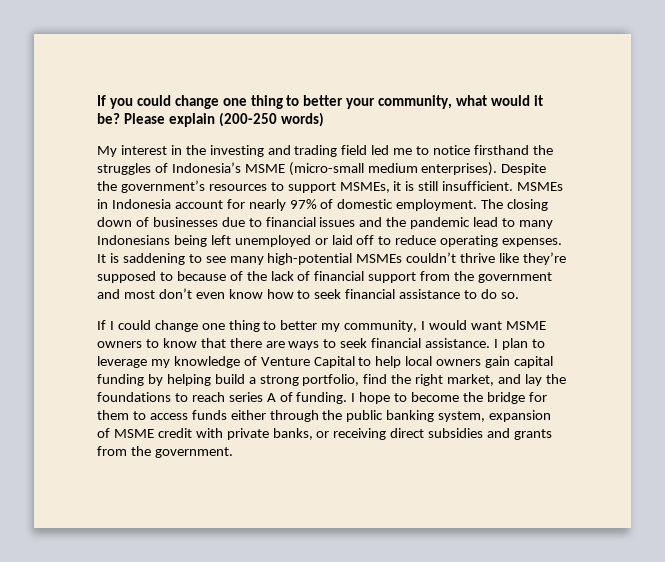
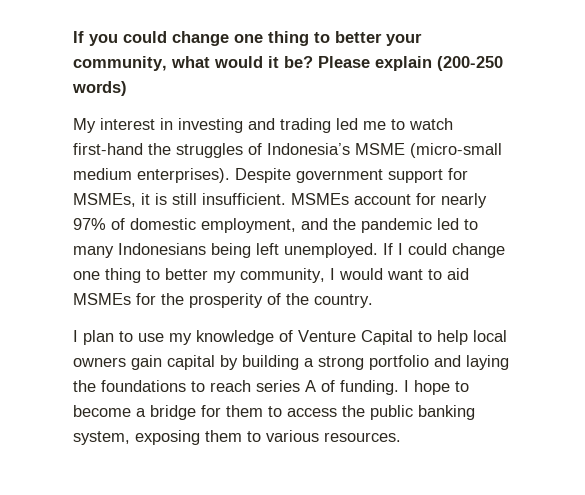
- My interest in the investing and trading field led me to notice firsthand the struggles of Indonesia’s MSME (micro-small medium enterprises).
+ My interest in investing and trading led me to watch first-hand the struggles of Indonesia’s MSME (micro-small medium enterprises).
- Despite the government’s resources to support MSMEs, it is still insufficient.
+ Despite government support for MSMEs, it is still insufficient.
- MSMEs in Indonesia account for nearly 97% of domestic employment. The closing down of businesses due to financial issues and the pandemic lead to many Indonesians being left unemployed or laid off to reduce operating expenses. It is saddening to see many high-potential MSMEs couldn’t thrive like they’re supposed to because of the lack of financial support from the government and most don’t even know how to seek financial assistance to do so.
- If I could change one thing to better my community, I would want MSME owners to know that there are ways to seek financial assistance. I plan to leverage my knowledge of Venture Capital to help local owners gain capital funding by helping build a strong portfolio, find the right market, and lay the foundations to reach series A of funding.
+ MSMEs account for nearly 97% of domestic employment, and the pandemic led to many Indonesians being left unemployed. If I could change one thing to better my community, I would want to aid MSMEs for the prosperity of the country.
+ I plan to use my knowledge of Venture Capital to help local owners gain capital by building a strong portfolio and laying the foundations to reach series A of funding.
- I hope to become the bridge for them to access funds either through the public banking system, expansion of MSME credit with private banks, or receiving direct subsidies and grants from the government.
+ I hope to become a bridge for them to access the public banking system, exposing them to various resources.

